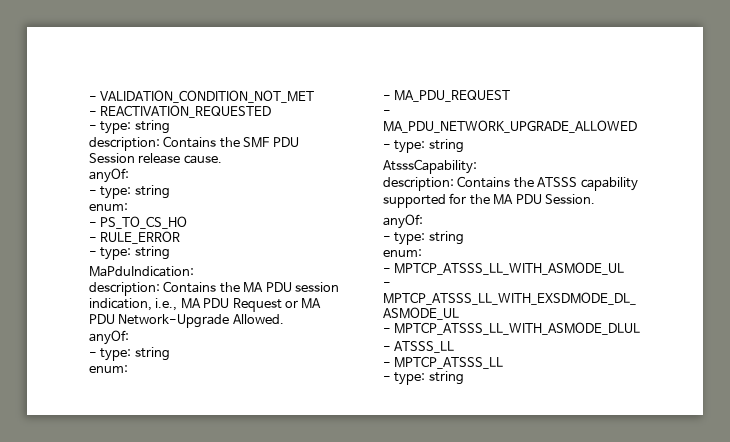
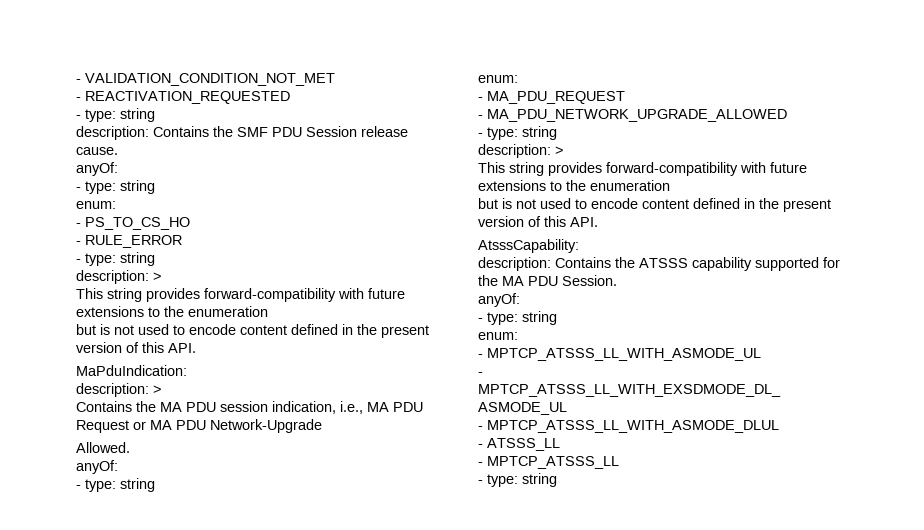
  - RULE_ERROR
  - type: string
+ description: >
+ This string provides forward-compatibility with future extensions to the enumeration
+ but is not used to encode content defined in the present version of this API.
  MaPduIndication:
- description: Contains the MA PDU session indication, i.e., MA PDU Request or MA PDU Network-Upgrade Allowed.
+ description: >
+ Contains the MA PDU session indication, i.e., MA PDU Request or MA PDU Network-Upgrade
+ Allowed.
  - MA_PDU_NETWORK_UPGRADE_ALLOWED
  - type: string
+ description: >
+ This string provides forward-compatibility with future extensions to the enumeration
+ but is not used to encode content defined in the present version of this API.

